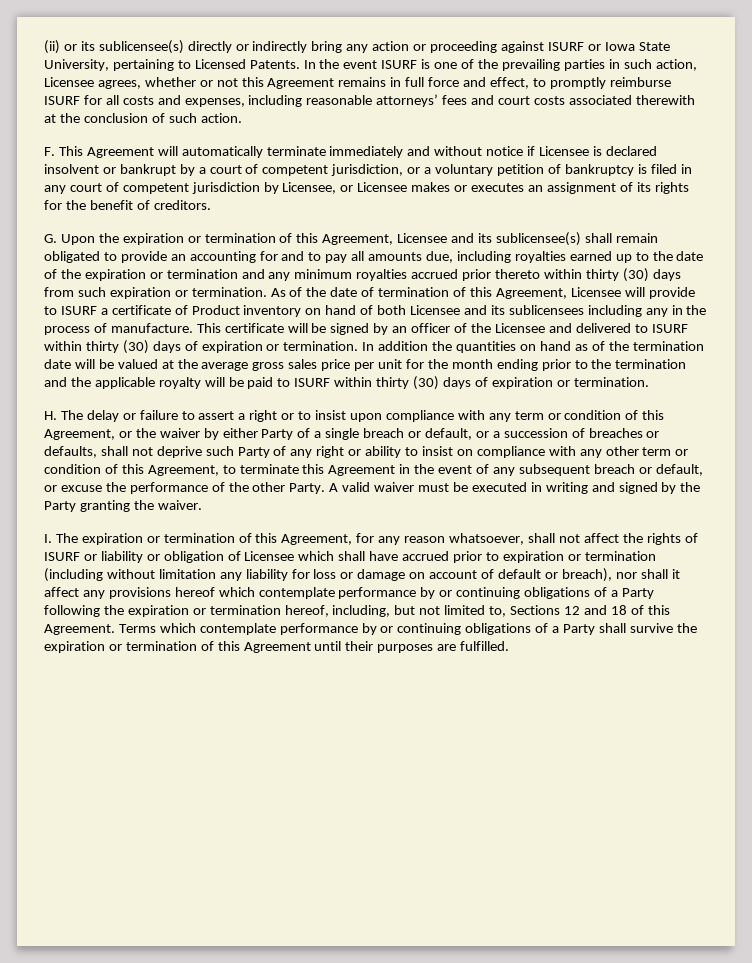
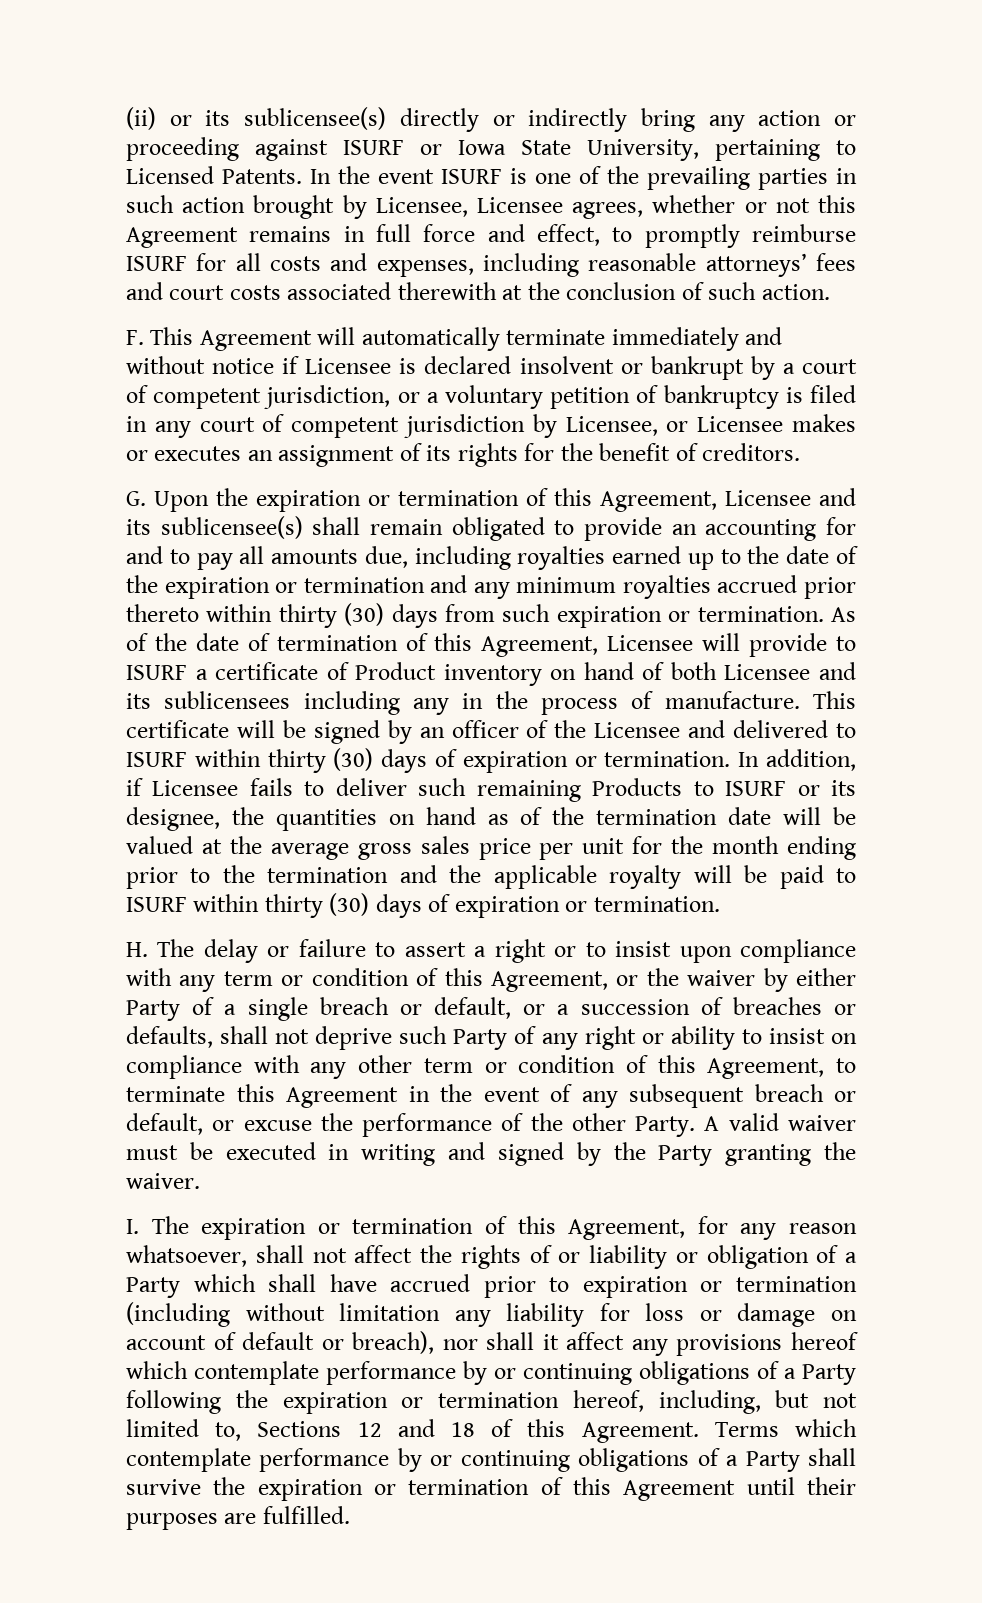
- In the event ISURF is one of the prevailing parties in such action, Licensee agrees, whether or not this Agreement remains in full force and effect, to promptly reimburse ISURF for all costs and expenses, including reasonable attorneys’ fees and court costs associated therewith at the conclusion of such action.
+ In the event ISURF is one of the prevailing parties in such action brought by Licensee, Licensee agrees, whether or not this Agreement remains in full force and effect, to promptly reimburse ISURF for all costs and expenses, including reasonable attorneys’ fees and court costs associated therewith at the conclusion of such action.
- In addition the quantities on hand as of the termination date will be valued at the average gross sales price per unit for the month ending prior to the termination and the applicable royalty will be paid to ISURF within thirty (30) days of expiration or termination.
+ In addition, if Licensee fails to deliver such remaining Products to ISURF or its designee, the quantities on hand as of the termination date will be valued at the average gross sales price per unit for the month ending prior to the termination and the applicable royalty will be paid to ISURF within thirty (30) days of expiration or termination.
- I. The expiration or termination of this Agreement, for any reason whatsoever, shall not affect the rights of ISURF or liability or obligation of Licensee which shall have accrued prior to expiration or termination (including without limitation any liability for loss or damage on account of default or breach), nor shall it affect any provisions hereof which contemplate performance by or continuing obligations of a Party following the expiration or termination hereof, including, but not limited to, Sections 12 and 18 of this Agreement.
+ I. The expiration or termination of this Agreement, for any reason whatsoever, shall not affect the rights of or liability or obligation of a Party which shall have accrued prior to expiration or termination (including without limitation any liability for loss or damage on account of default or breach), nor shall it affect any provisions hereof which contemplate performance by or continuing obligations of a Party following the expiration or termination hereof, including, but not limited to, Sections 12 and 18 of this Agreement.

